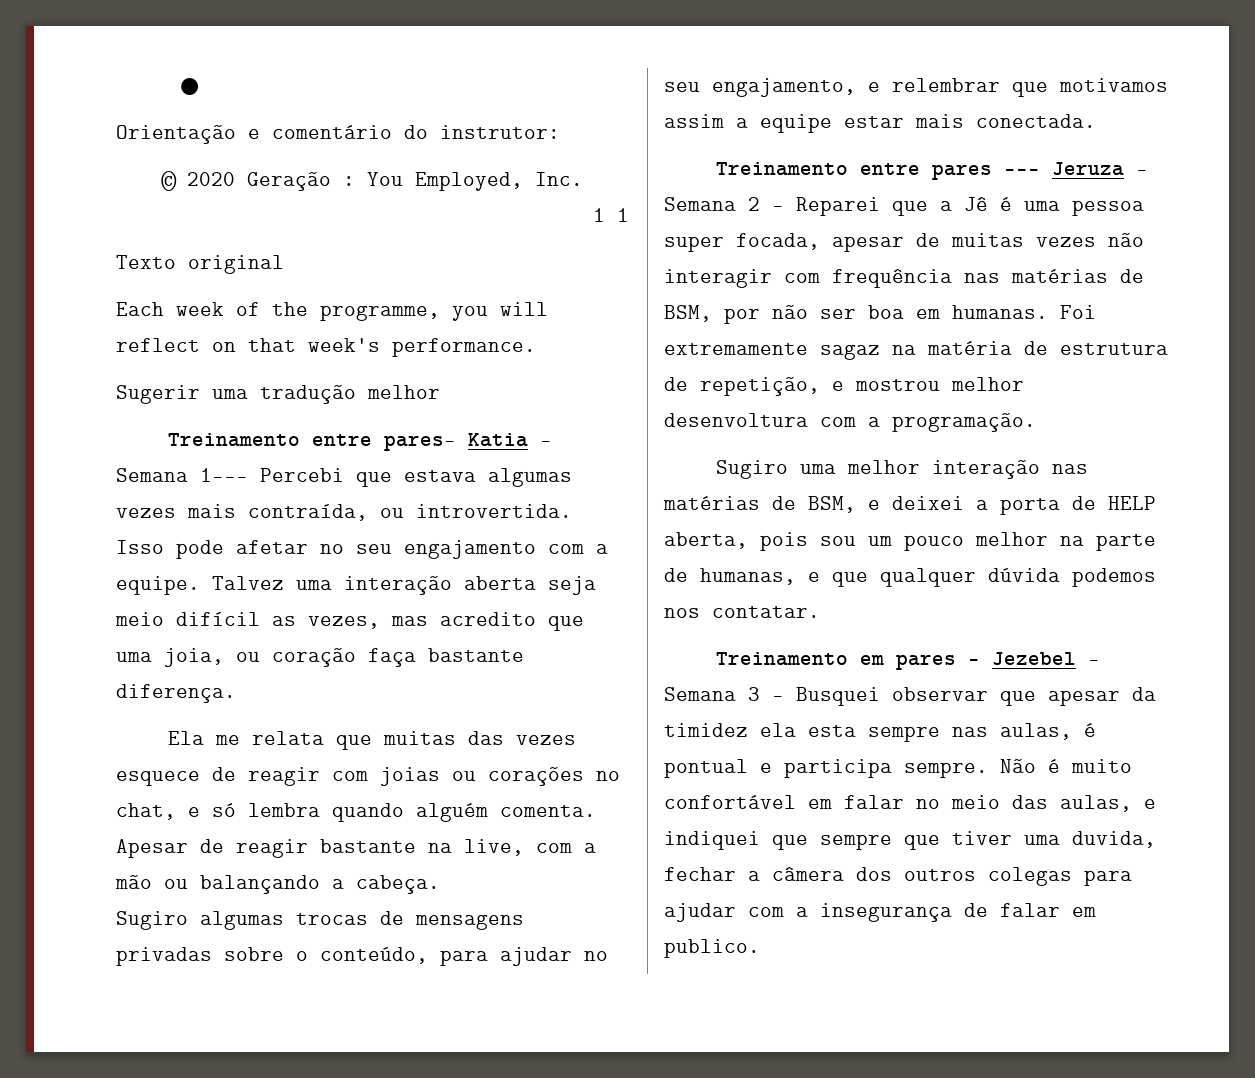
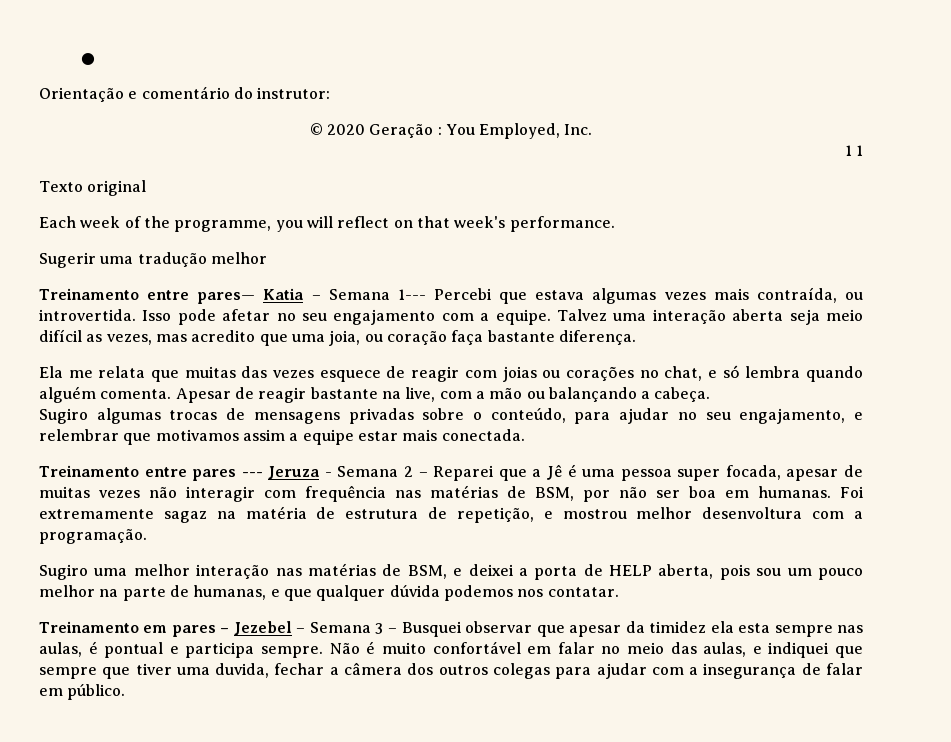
- Não é muito confortável em falar no meio das aulas, e indiquei que sempre que tiver uma duvida, fechar a câmera dos outros colegas para ajudar com a insegurança de falar em publico.
+ Não é muito confortável em falar no meio das aulas, e indiquei que sempre que tiver uma duvida, fechar a câmera dos outros colegas para ajudar com a insegurança de falar em público.

